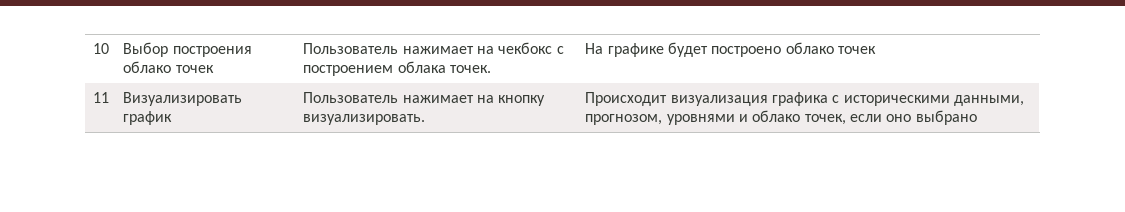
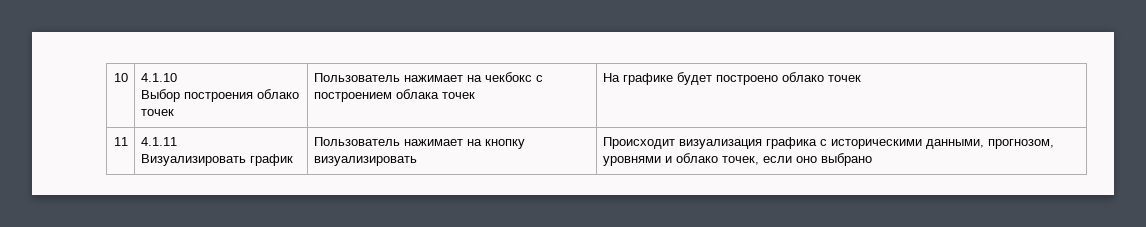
- 10 | Выбор построения облако точек | Пользователь нажимает на чекбокс с построением облака точек. | На графике будет построено облако точек
+ 10 | 4.1.10
+ Выбор построения облако точек | Пользователь нажимает на чекбокс с построением облака точек | На графике будет построено облако точек
- 11 | Визуализировать график | Пользователь нажимает на кнопку визуализировать. | Происходит визуализация графика с историческими данными, прогнозом, уровнями и облако точек, если оно выбрано
+ 11 | 4.1.11
+ Визуализировать график | Пользователь нажимает на кнопку визуализировать | Происходит визуализация графика с историческими данными, прогнозом, уровнями и облако точек, если оно выбрано

